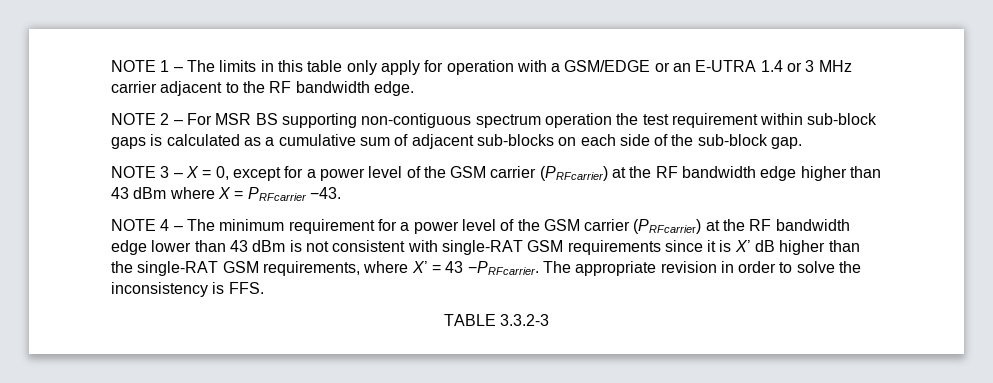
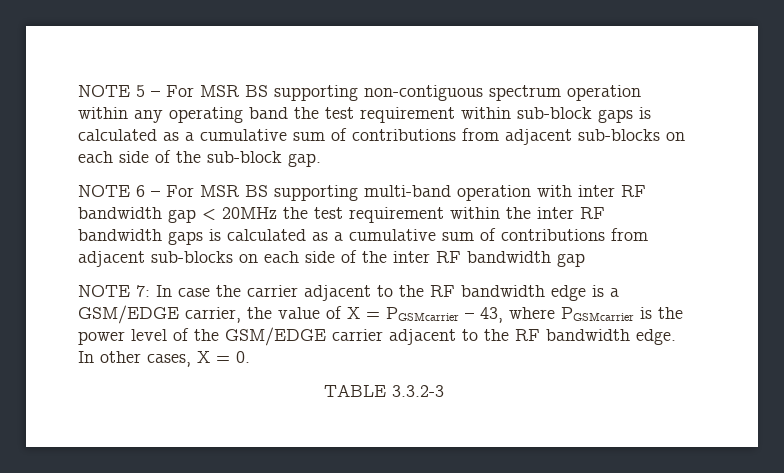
- NOTE 1 – The limits in this table only apply for operation with a GSM/EDGE or an E-UTRA 1.4 or 3 MHz carrier adjacent to the RF bandwidth edge.
- NOTE 2 – For MSR BS supporting non-contiguous spectrum operation the test requirement within sub-block gaps is calculated as a cumulative sum of adjacent sub-blocks on each side of the sub-block gap.
+ NOTE 5 – For MSR BS supporting non-contiguous spectrum operation within any operating band the test requirement within sub-block gaps is calculated as a cumulative sum of contributions from adjacent sub-blocks on each side of the sub-block gap.
- NOTE 3 – X = 0, except for a power level of the GSM carrier (PRFcarrier) at the RF bandwidth edge higher than 43 dBm where X = PRFcarrier −43.
- NOTE 4 – The minimum requirement for a power level of the GSM carrier (PRFcarrier) at the RF bandwidth edge lower than 43 dBm is not consistent with single-RAT GSM requirements since it is X’ dB higher than the single-RAT GSM requirements, where X’ = 43 −PRFcarrier. The appropriate revision in order to solve the inconsistency is FFS.
+ NOTE 6 – For MSR BS supporting multi-band operation with inter RF bandwidth gap < 20MHz the test requirement within the inter RF bandwidth gaps is calculated as a cumulative sum of contributions from adjacent sub-blocks on each side of the inter RF bandwidth gap
+ NOTE 7: In case the carrier adjacent to the RF bandwidth edge is a GSM/EDGE carrier, the value of X = PGSMcarrier – 43, where PGSMcarrier is the power level of the GSM/EDGE carrier adjacent to the RF bandwidth edge. In other cases, X = 0.

